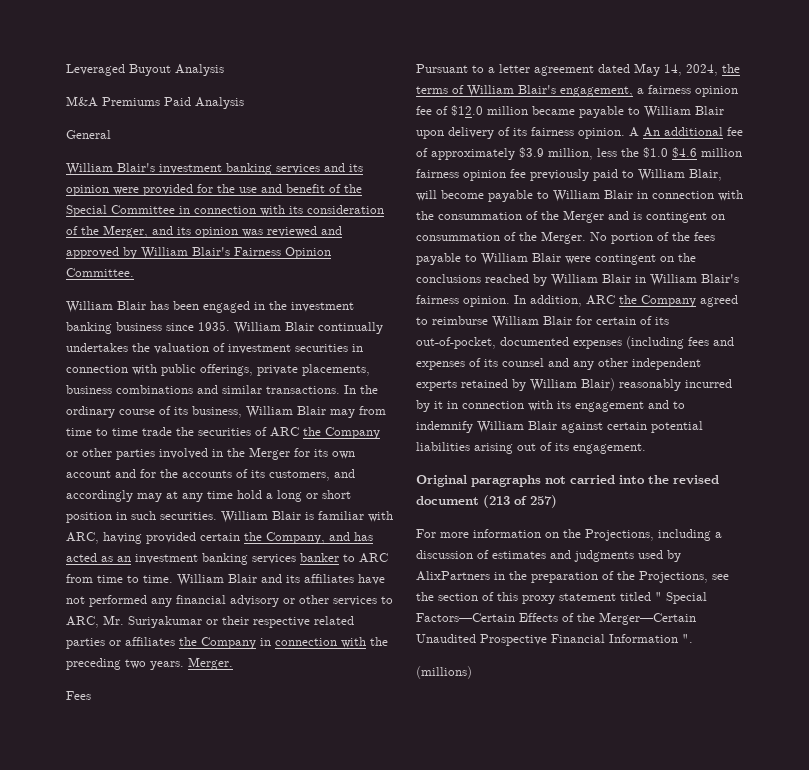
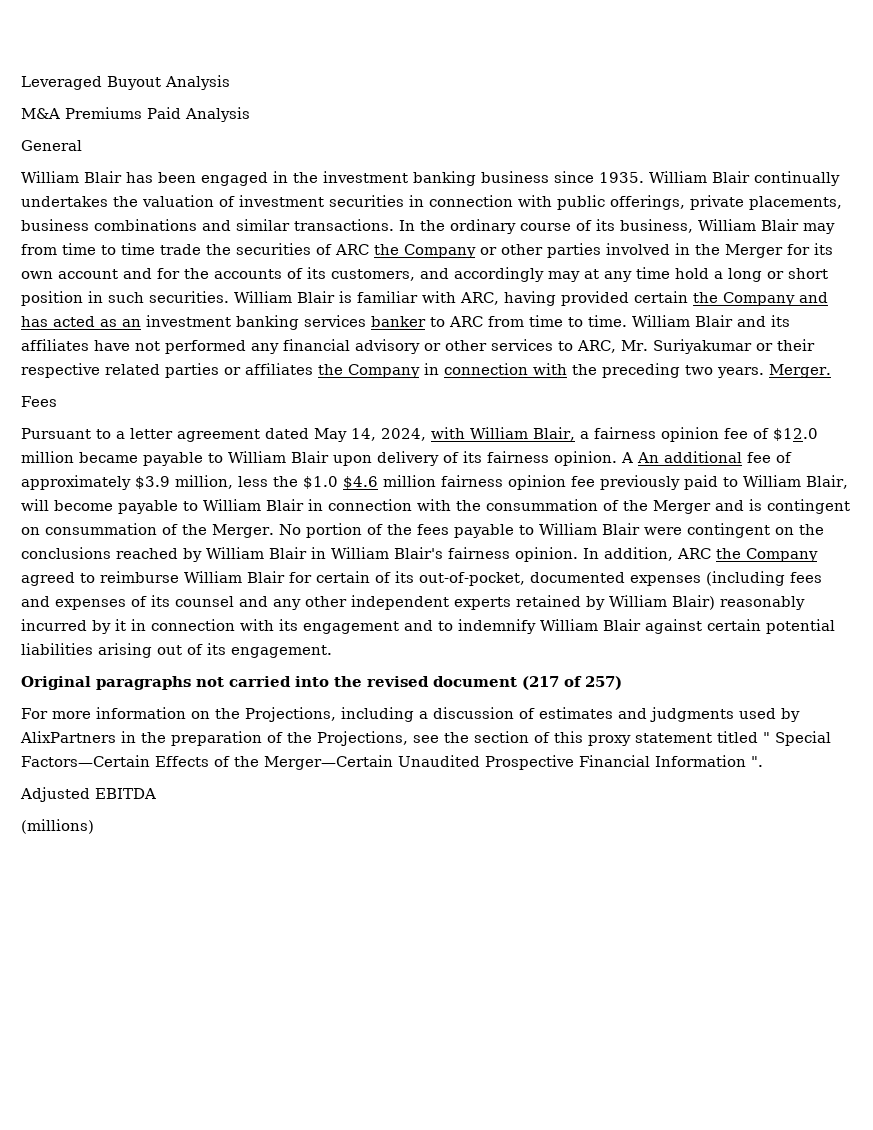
- William Blair's investment banking services and its opinion were provided for the use and benefit of the Special Committee in connection with its consideration of the Merger, and its opinion was reviewed and approved by William Blair's Fairness Opinion Committee.
- William Blair is familiar with ARC, having provided certain the Company, and has acted as an investment banking services banker to ARC from time to time.
+ William Blair is familiar with ARC, having provided certain the Company and has acted as an investment banking services banker to ARC from time to time.
- Pursuant to a letter agreement dated May 14, 2024, the terms of William Blair's engagement, a fairness opinion fee of $12.0 million became payable to William Blair upon delivery of its fairness opinion.
+ Pursuant to a letter agreement dated May 14, 2024, with William Blair, a fairness opinion fee of $12.0 million became payable to William Blair upon delivery of its fairness opinion.
- Original paragraphs not carried into the revised document (213 of 257)
+ Original paragraphs not carried into the revised document (217 of 257)
+ Adjusted EBITDA

